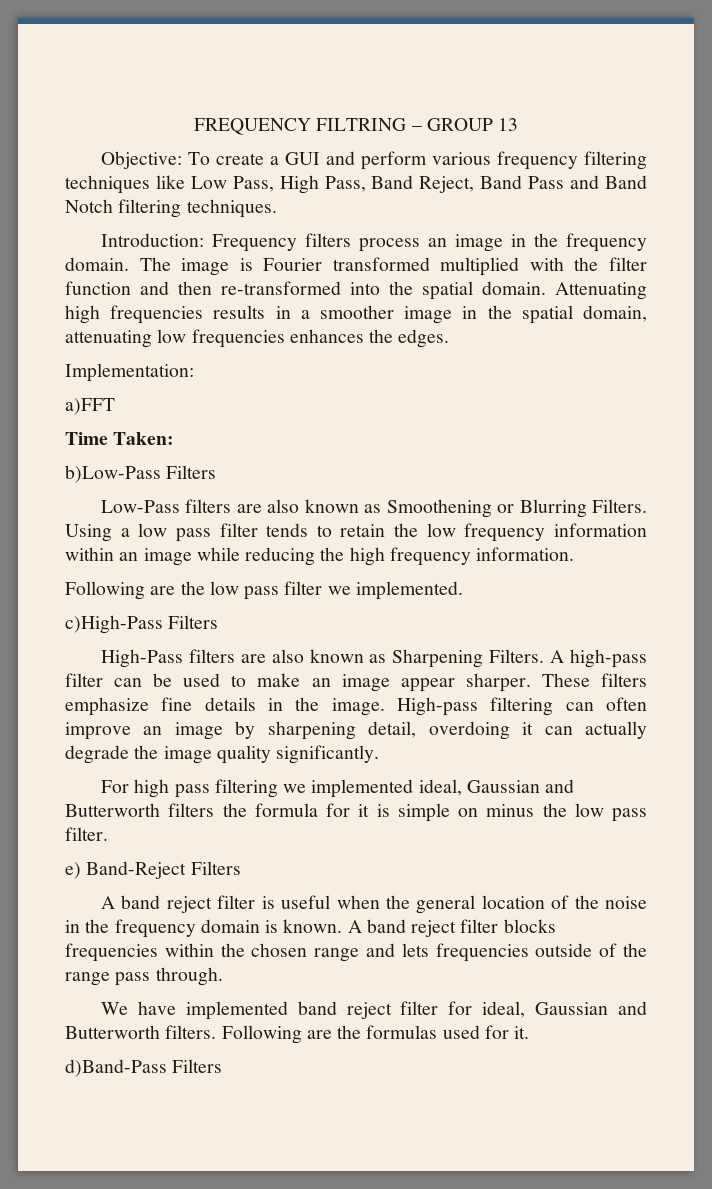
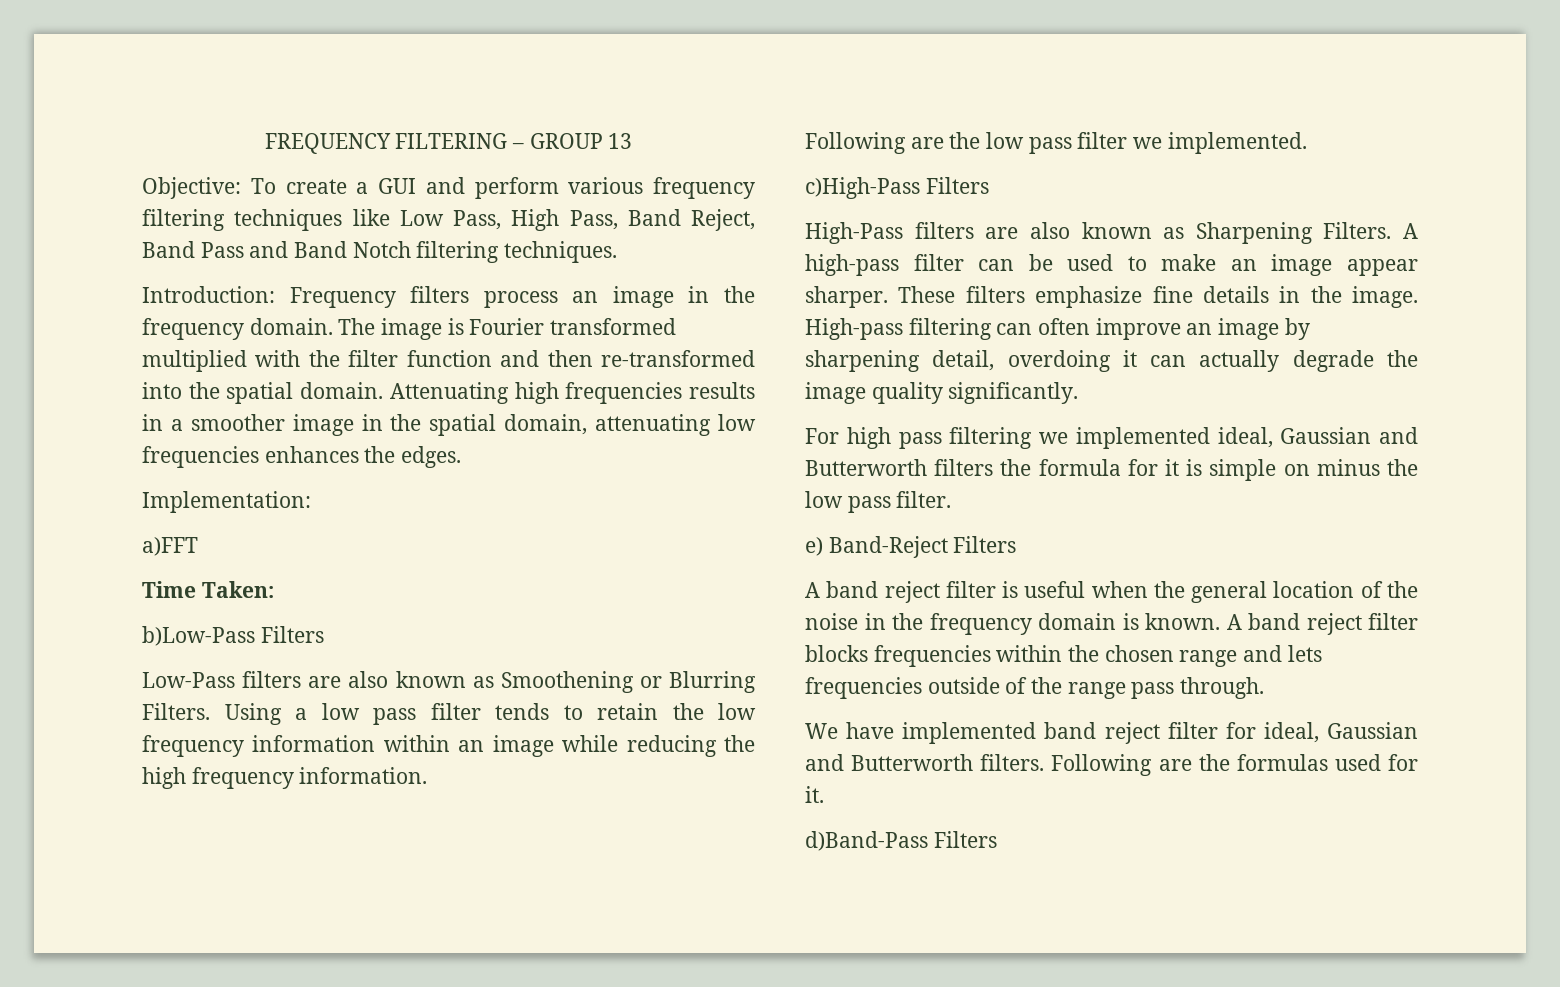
- FREQUENCY FILTRING – GROUP 13
+ FREQUENCY FILTERING – GROUP 13

